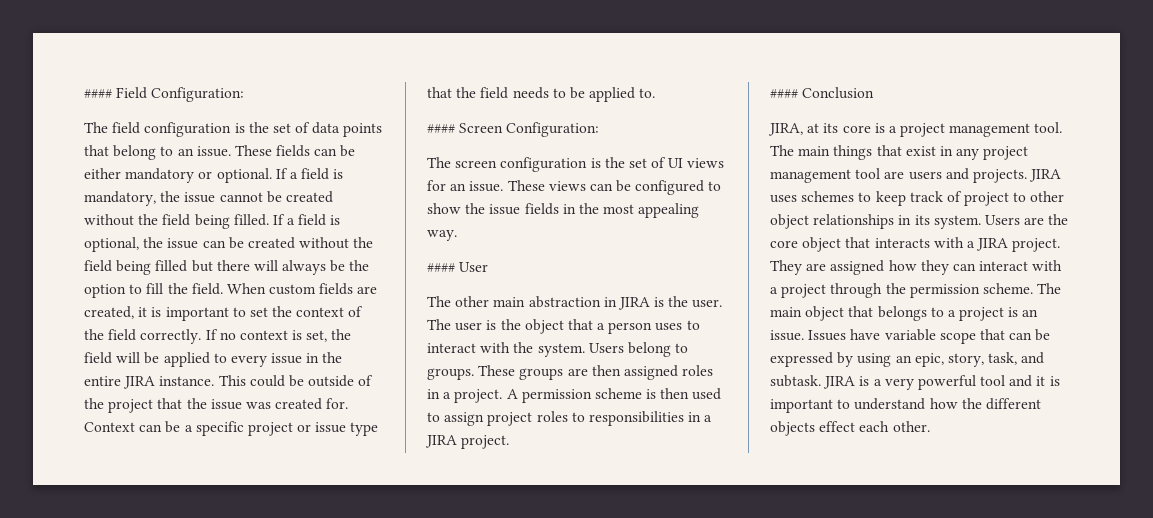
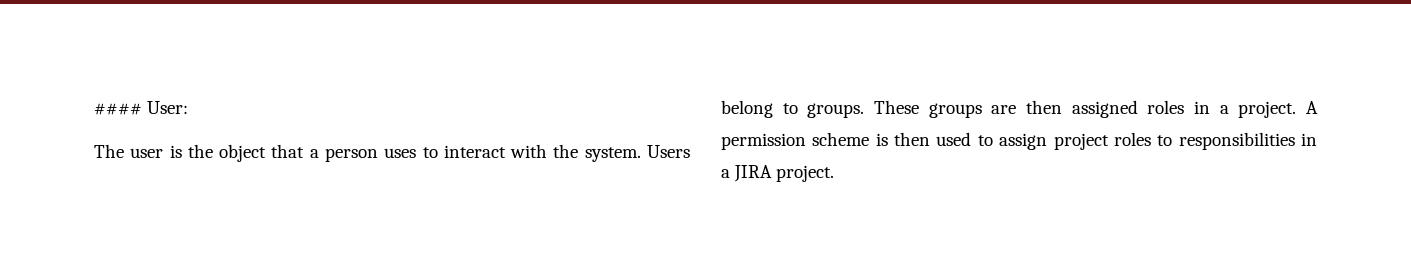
- #### Field Configuration:
- The field configuration is the set of data points that belong to an issue. These fields can be either mandatory or optional. If a field is mandatory, the issue cannot be created without the field being filled. If a field is optional, the issue can be created without the field being filled but there will always be the option to fill the field. When custom fields are created, it is important to set the context of the field correctly. If no context is set, the field will be applied to every issue in the entire JIRA instance. This could be outside of the project that the issue was created for. Context can be a specific project or issue type that the field needs to be applied to.
- #### Screen Configuration:
- The screen configuration is the set of UI views for an issue. These views can be configured to show the issue fields in the most appealing way.
- #### User
- The other main abstraction in JIRA is the user. The user is the object that a person uses to interact with the system.
+ #### User:
+ The user is the object that a person uses to interact with the system.
- #### Conclusion
- JIRA, at its core is a project management tool. The main things that exist in any project management tool are users and projects. JIRA uses schemes to keep track of project to other object relationships in its system. Users are the core object that interacts with a JIRA project. They are assigned how they can interact with a project through the permission scheme. The main object that belongs to a project is an issue. Issues have variable scope that can be expressed by using an epic, story, task, and subtask. JIRA is a very powerful tool and it is important to understand how the different objects effect each other.

